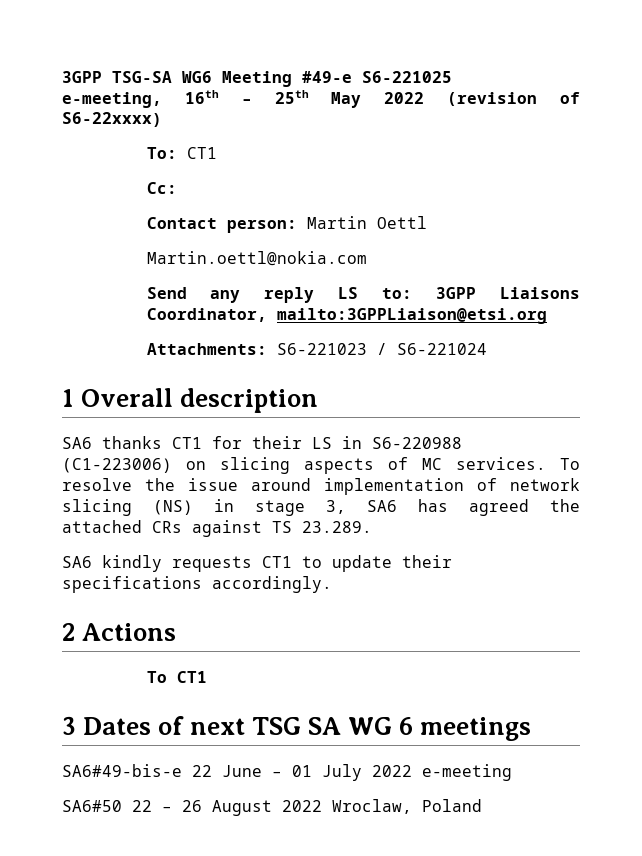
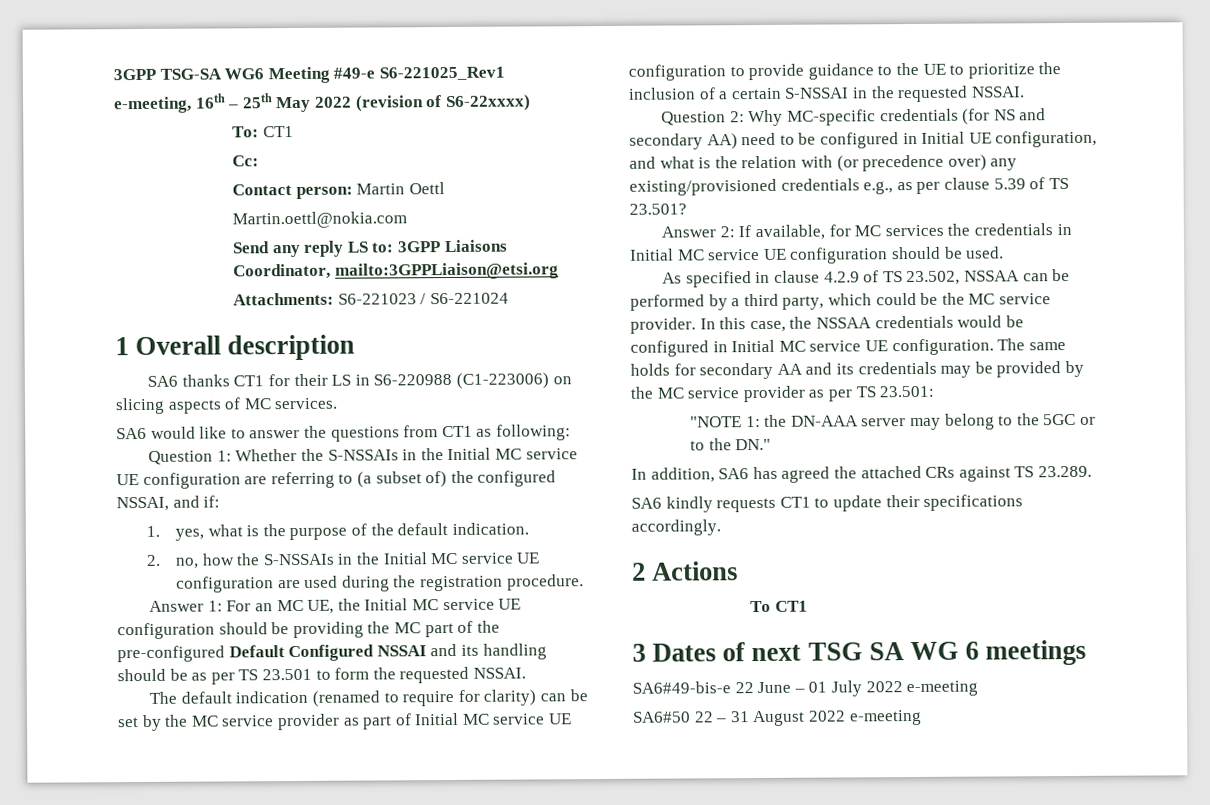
- 3GPP TSG-SA WG6 Meeting #49-e S6-221025
+ 3GPP TSG-SA WG6 Meeting #49-e S6-221025_Rev1
- SA6 thanks CT1 for their LS in S6-220988 (C1-223006) on slicing aspects of MC services. To resolve the issue around implementation of network slicing (NS) in stage 3, SA6 has agreed the attached CRs against TS 23.289.
+ SA6 thanks CT1 for their LS in S6-220988 (C1-223006) on slicing aspects of MC services.
+ SA6 would like to answer the questions from CT1 as following:
+ Question 1: Whether the S-NSSAIs in the Initial MC service UE configuration are referring to (a subset of) the configured NSSAI, and if:
+ 1. yes, what is the purpose of the default indication.
+ 2. no, how the S-NSSAIs in the Initial MC service UE configuration are used during the registration procedure.
+ Answer 1: For an MC UE, the Initial MC service UE configuration should be providing the MC part of the pre-configured Default Configured NSSAI and its handling should be as per TS 23.501 to form the requested NSSAI.
+ The default indication (renamed to require for clarity) can be set by the MC service provider as part of Initial MC service UE configuration to provide guidance to the UE to prioritize the inclusion of a certain S-NSSAI in the requested NSSAI.
+ Question 2: Why MC-specific credentials (for NS and secondary AA) need to be configured in Initial UE configuration, and what is the relation with (or precedence over) any existing/provisioned credentials e.g., as per clause 5.39 of TS 23.501?
+ Answer 2: If available, for MC services the credentials in Initial MC service UE configuration should be used.
+ As specified in clause 4.2.9 of TS 23.502, NSSAA can be performed by a third party, which could be the MC service provider. In this case, the NSSAA credentials would be configured in Initial MC service UE configuration. The same holds for secondary AA and its credentials may be provided by the MC service provider as per TS 23.501:
+ "NOTE 1: the DN-AAA server may belong to the 5GC or to the DN."
+ In addition, SA6 has agreed the attached CRs against TS 23.289.
- SA6#50 22 – 26 August 2022 Wroclaw, Poland
+ SA6#50 22 – 31 August 2022 e-meeting

